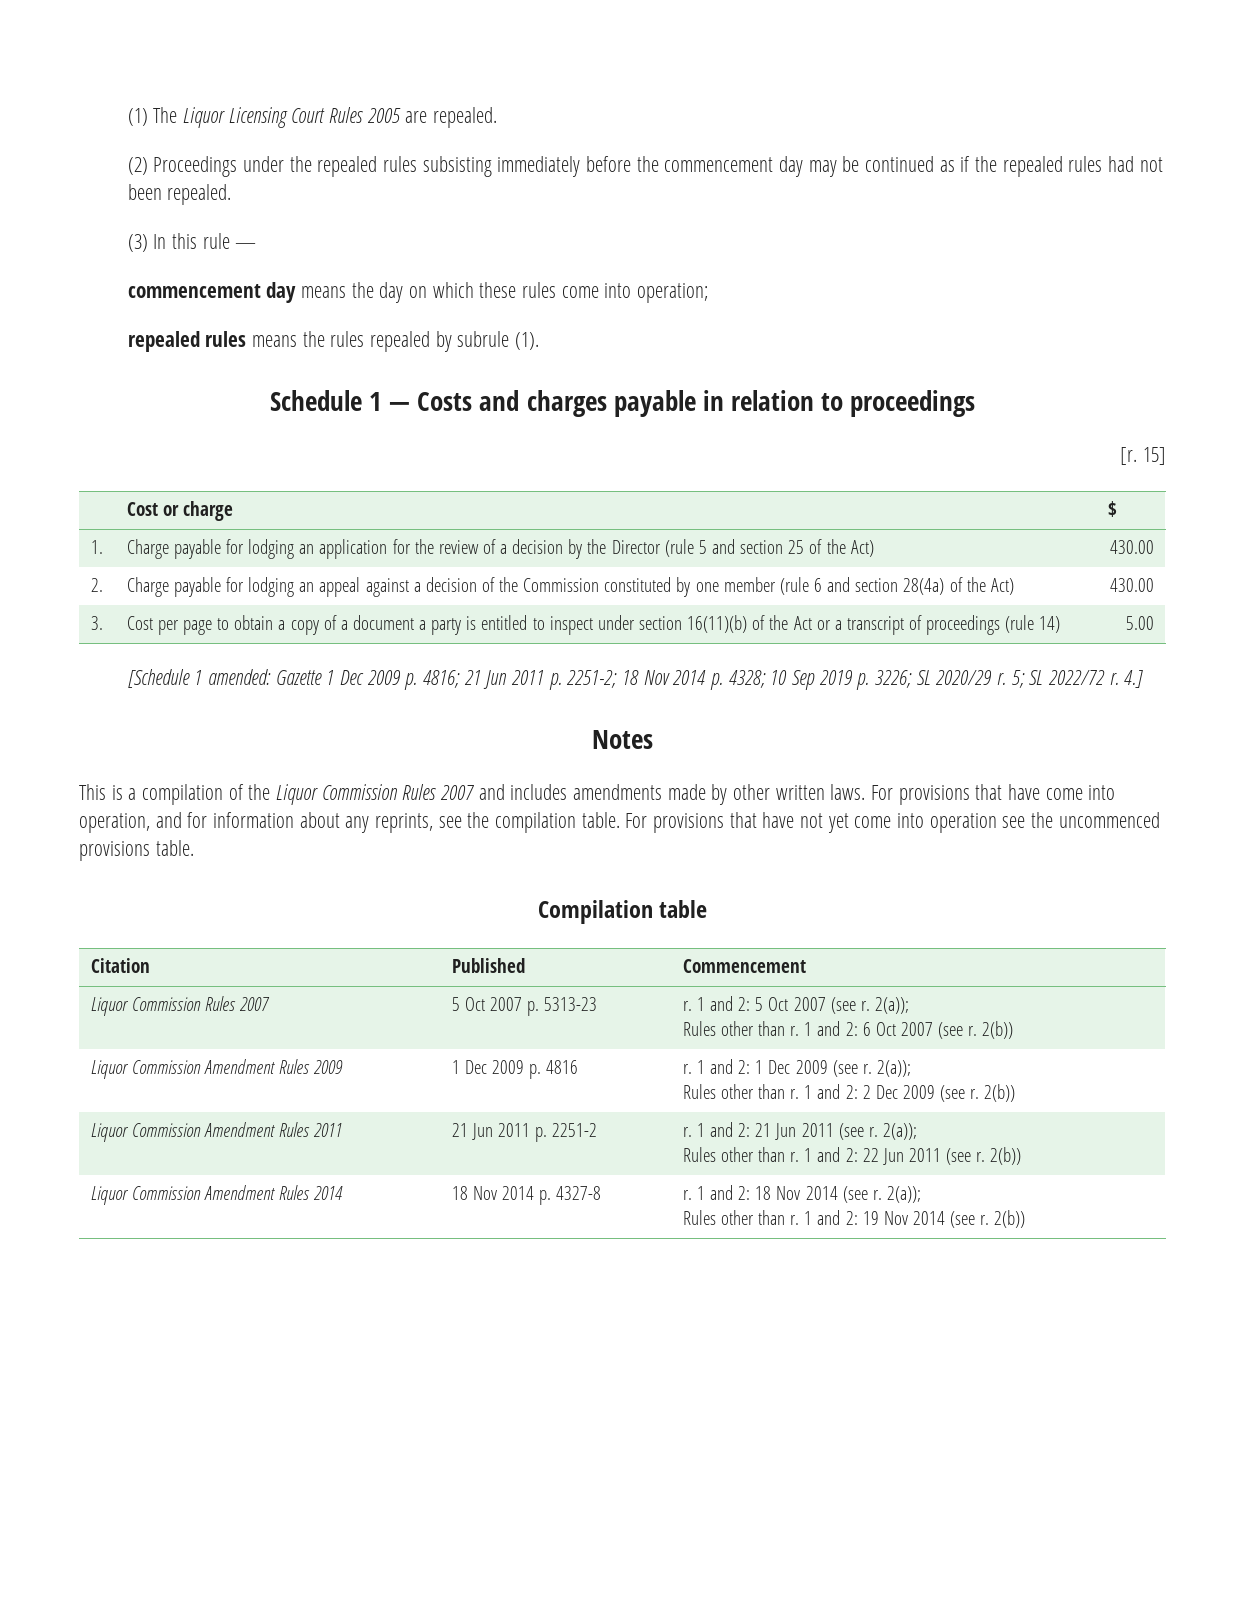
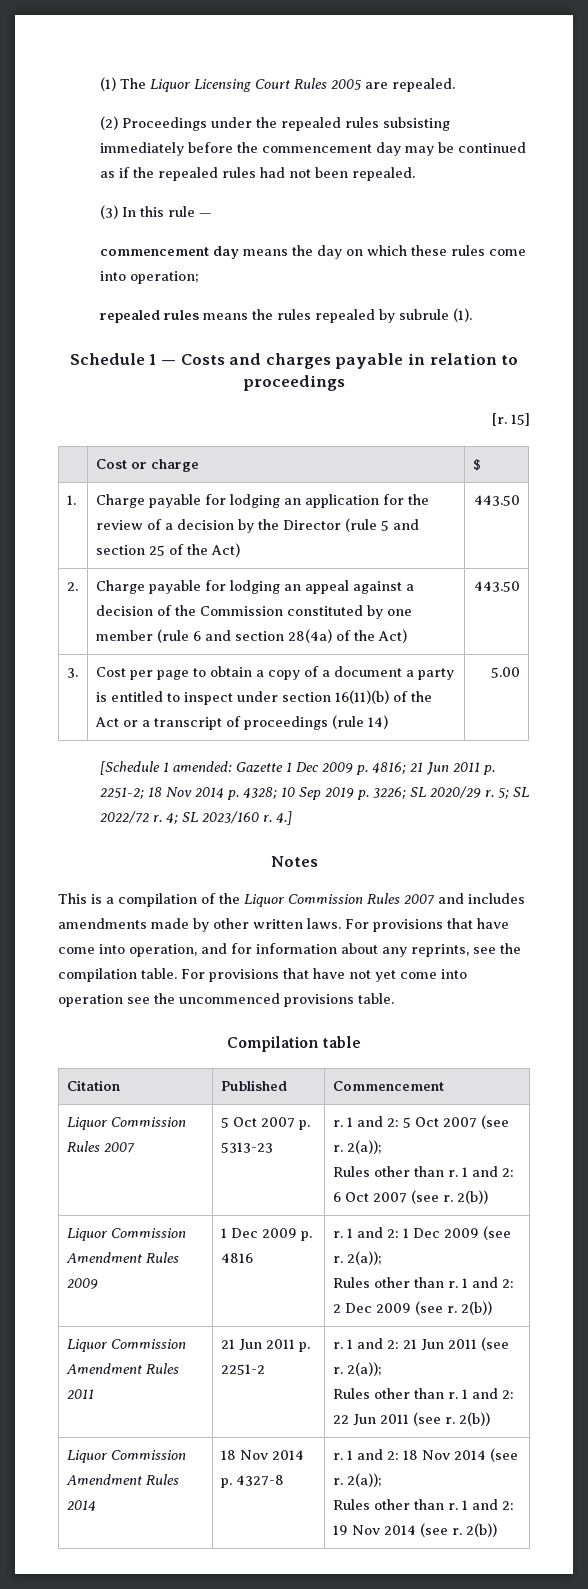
- 1. | Charge payable for lodging an application for the review of a decision by the Director (rule 5 and section 25 of the Act) | 430.00
+ 1. | Charge payable for lodging an application for the review of a decision by the Director (rule 5 and section 25 of the Act) | 443.50
- 2. | Charge payable for lodging an appeal against a decision of the Commission constituted by one member (rule 6 and section 28(4a) of the Act) | 430.00
+ 2. | Charge payable for lodging an appeal against a decision of the Commission constituted by one member (rule 6 and section 28(4a) of the Act) | 443.50
+ 4; SL 2023/160 r.

